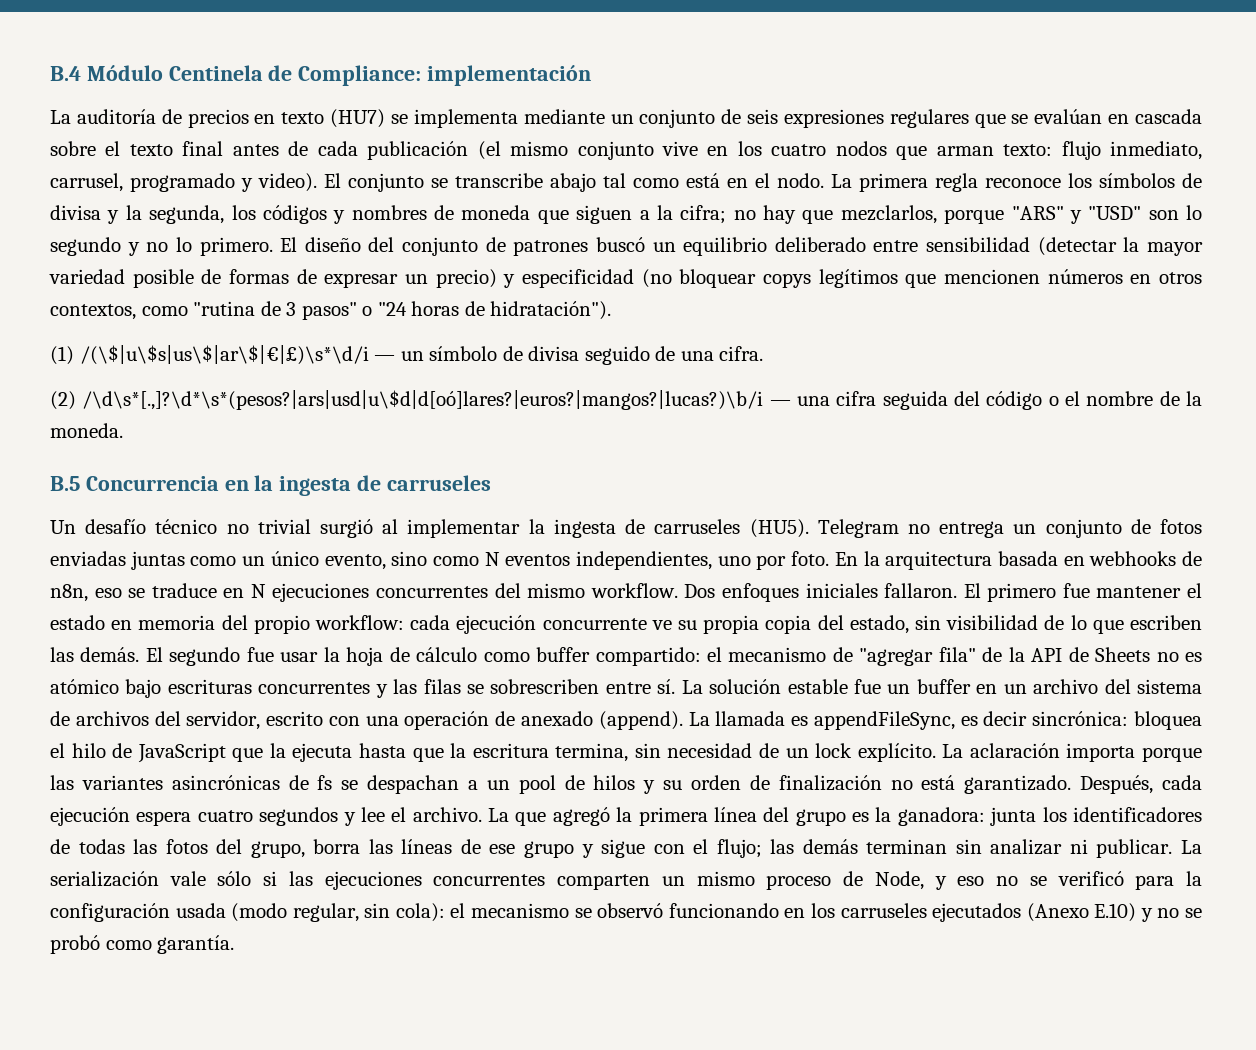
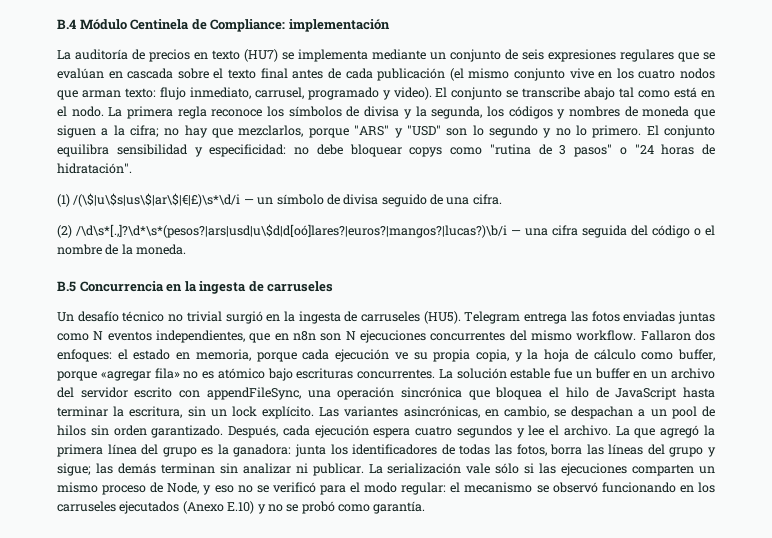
- El diseño del conjunto de patrones buscó un equilibrio deliberado entre sensibilidad (detectar la mayor variedad posible de formas de expresar un precio) y especificidad (no bloquear copys legítimos que mencionen números en otros contextos, como "rutina de 3 pasos" o "24 horas de hidratación").
+ El conjunto equilibra sensibilidad y especificidad: no debe bloquear copys como "rutina de 3 pasos" o "24 horas de hidratación".
- Un desafío técnico no trivial surgió al implementar la ingesta de carruseles (HU5).
+ Un desafío técnico no trivial surgió en la ingesta de carruseles (HU5).
- Telegram no entrega un conjunto de fotos enviadas juntas como un único evento, sino como N eventos independientes, uno por foto. En la arquitectura basada en webhooks de n8n, eso se traduce en N ejecuciones concurrentes del mismo workflow.
+ Telegram entrega las fotos enviadas juntas como N eventos independientes, que en n8n son N ejecuciones concurrentes del mismo workflow.
- Dos enfoques iniciales fallaron. El primero fue mantener el estado en memoria del propio workflow: cada ejecución concurrente ve su propia copia del estado, sin visibilidad de lo que escriben las demás. El segundo fue usar la hoja de cálculo como buffer compartido: el mecanismo de "agregar fila" de la API de Sheets no es atómico bajo escrituras concurrentes y las filas se sobrescriben entre sí.
+ Fallaron dos enfoques: el estado en memoria, porque cada ejecución ve su propia copia, y la hoja de cálculo como buffer, porque «agregar fila» no es atómico bajo escrituras concurrentes.
- La solución estable fue un buffer en un archivo del sistema de archivos del servidor, escrito con una operación de anexado (append). La llamada es appendFileSync, es decir sincrónica: bloquea el hilo de JavaScript que la ejecuta hasta que la escritura termina, sin necesidad de un lock explícito. La aclaración importa porque las variantes asincrónicas de fs se despachan a un pool de hilos y su orden de finalización no está garantizado.
+ La solución estable fue un buffer en un archivo del servidor escrito con appendFileSync, una operación sincrónica que bloquea el hilo de JavaScript hasta terminar la escritura, sin un lock explícito. Las variantes asincrónicas, en cambio, se despachan a un pool de hilos sin orden garantizado.
- La que agregó la primera línea del grupo es la ganadora: junta los identificadores de todas las fotos del grupo, borra las líneas de ese grupo y sigue con el flujo; las demás terminan sin analizar ni publicar.
+ La que agregó la primera línea del grupo es la ganadora: junta los identificadores de todas las fotos, borra las líneas del grupo y sigue; las demás terminan sin analizar ni publicar.
- La serialización vale sólo si las ejecuciones concurrentes comparten un mismo proceso de Node, y eso no se verificó para la configuración usada (modo regular, sin cola): el mecanismo se observó funcionando en los carruseles ejecutados (Anexo E.10) y no se probó como garantía.
+ La serialización vale sólo si las ejecuciones comparten un mismo proceso de Node, y eso no se verificó para el modo regular: el mecanismo se observó funcionando en los carruseles ejecutados (Anexo E.10) y no se probó como garantía.

